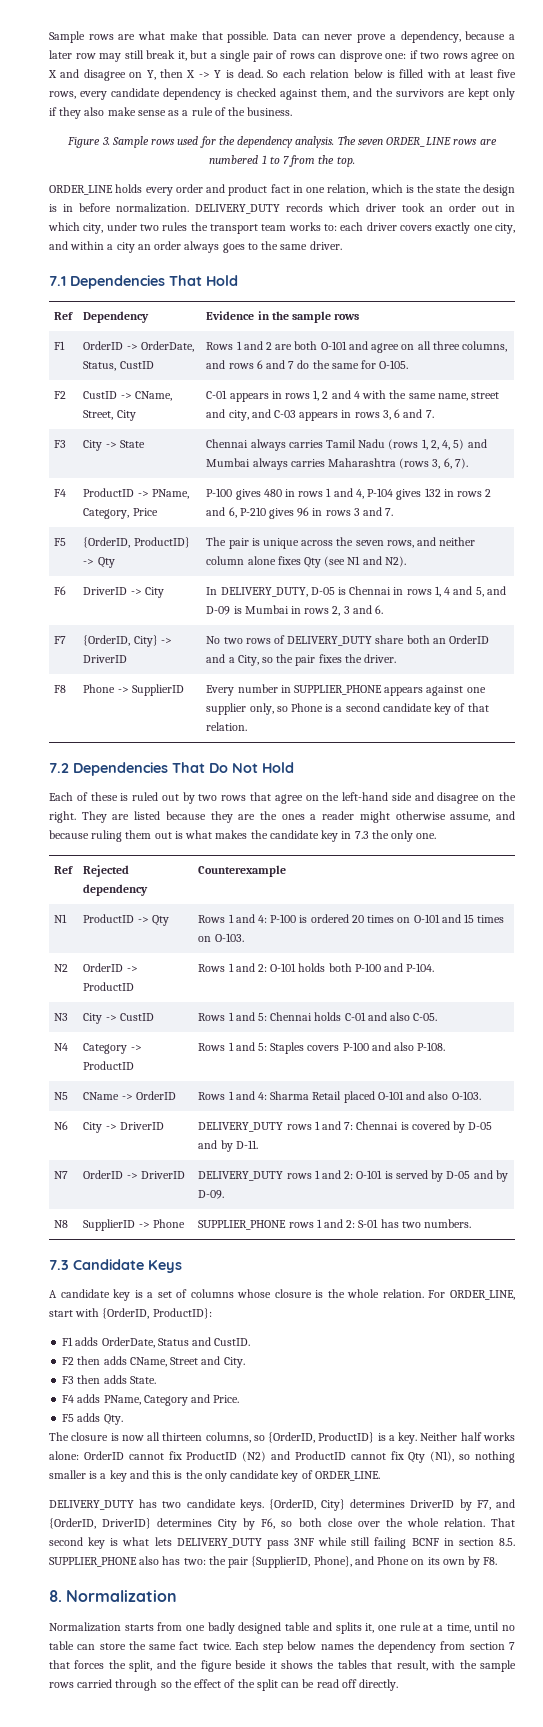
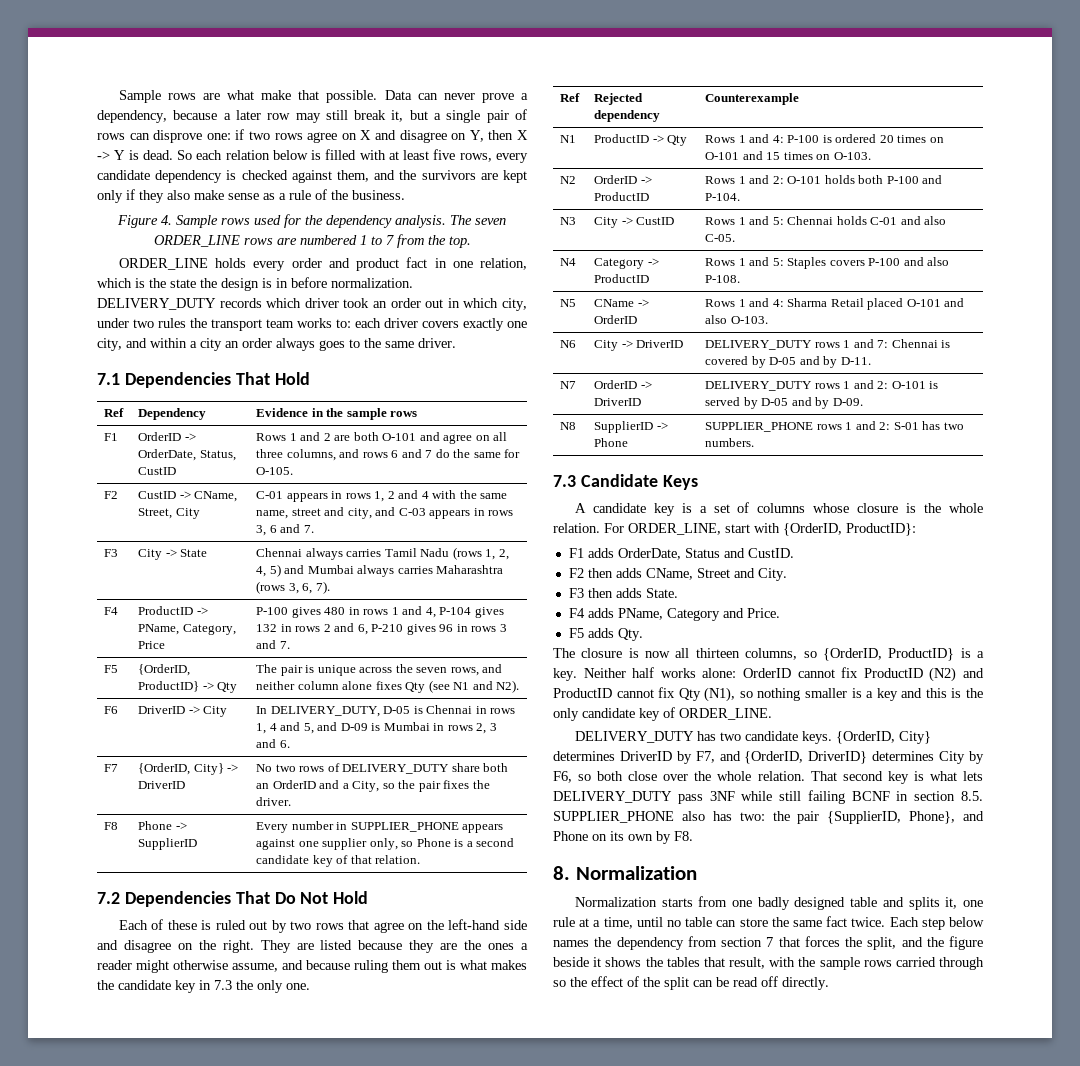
- Figure 3. Sample rows used for the dependency analysis.
+ Figure 4. Sample rows used for the dependency analysis.

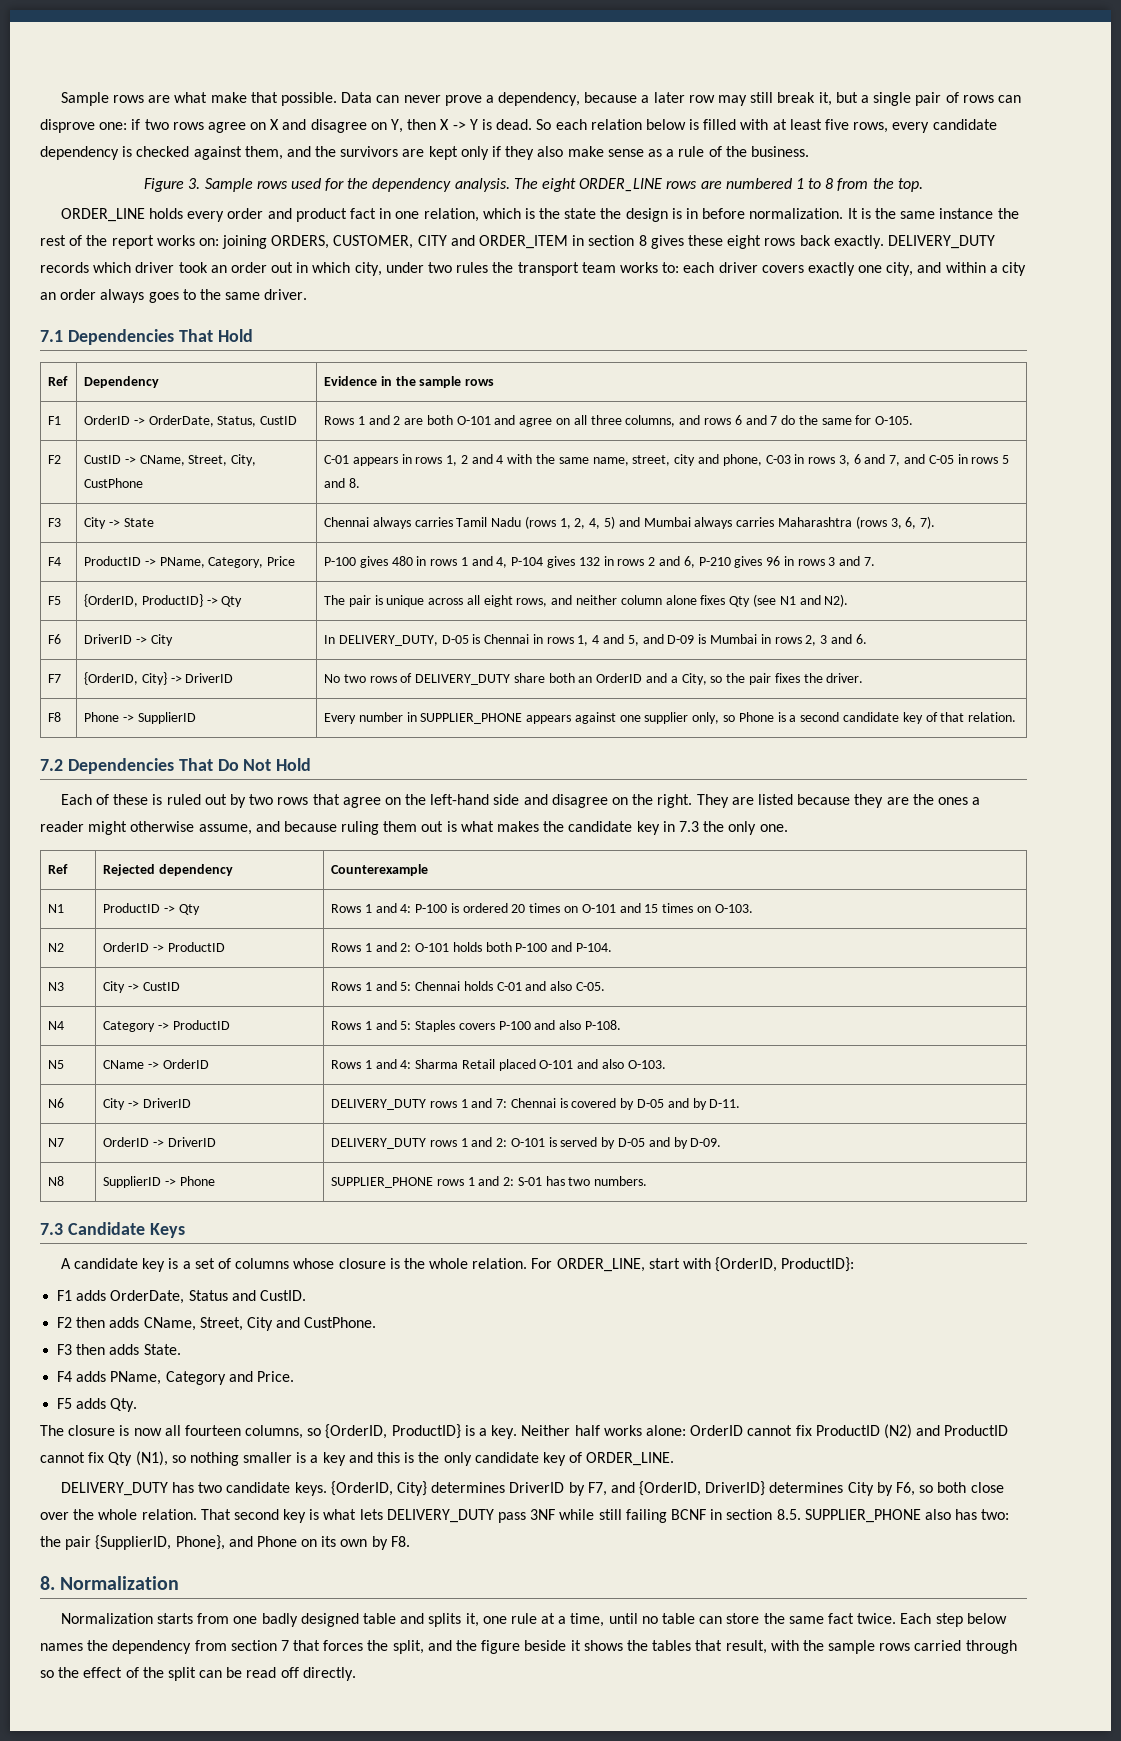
- Figure 4. Sample rows used for the dependency analysis.
+ Figure 3. Sample rows used for the dependency analysis.
- The seven ORDER_LINE rows are numbered 1 to 7 from the top.
+ The eight ORDER_LINE rows are numbered 1 to 8 from the top.
+ It is the same instance the rest of the report works on: joining ORDERS, CUSTOMER, CITY and ORDER_ITEM in section 8 gives these eight rows back exactly.
- F2 | CustID -> CName, Street, City | C-01 appears in rows 1, 2 and 4 with the same name, street and city, and C-03 appears in rows 3, 6 and 7.
+ F2 | CustID -> CName, Street, City, CustPhone | C-01 appears in rows 1, 2 and 4 with the same name, street, city and phone, C-03 in rows 3, 6 and 7, and C-05 in rows 5 and 8.
- F5 | {OrderID, ProductID} -> Qty | The pair is unique across the seven rows, and neither column alone fixes Qty (see N1 and N2).
+ F5 | {OrderID, ProductID} -> Qty | The pair is unique across all eight rows, and neither column alone fixes Qty (see N1 and N2).
- F2 then adds CName, Street and City.
+ F2 then adds CName, Street, City and CustPhone.
- The closure is now all thirteen columns, so {OrderID, ProductID} is a key.
+ The closure is now all fourteen columns, so {OrderID, ProductID} is a key.

